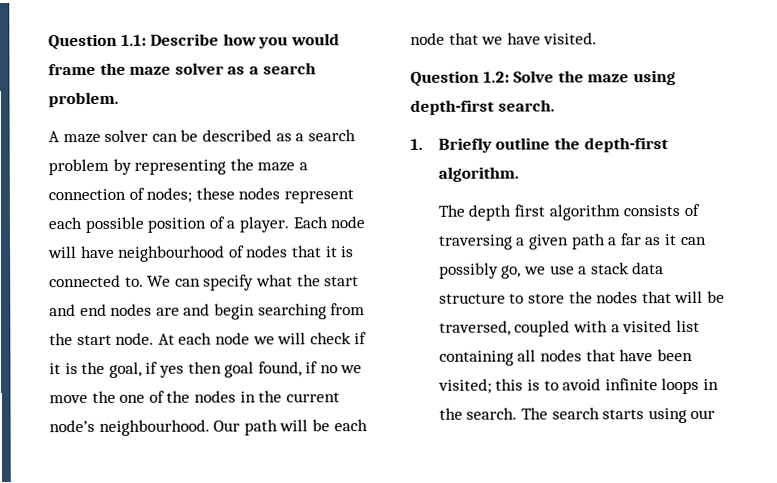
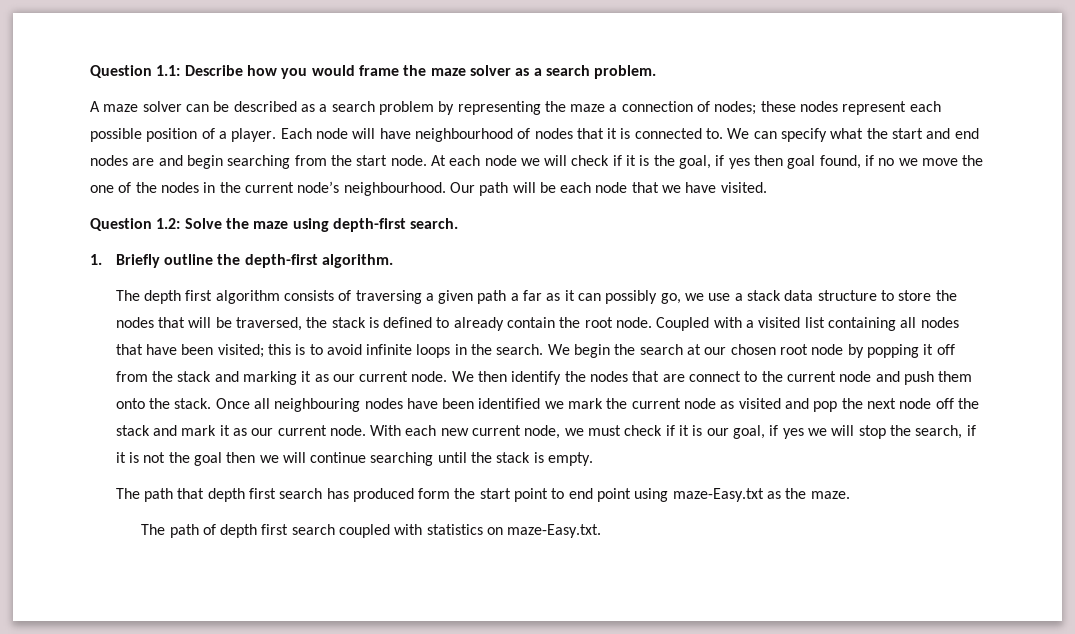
- The depth first algorithm consists of traversing a given path a far as it can possibly go, we use a stack data structure to store the nodes that will be traversed, coupled with a visited list containing all nodes that have been visited; this is to avoid infinite loops in the search.
+ The depth first algorithm consists of traversing a given path a far as it can possibly go, we use a stack data structure to store the nodes that will be traversed, the stack is defined to already contain the root node. Coupled with a visited list containing all nodes that have been visited; this is to avoid infinite loops in the search.
- The search starts using our
+ We begin the search at our chosen root node by popping it off from the stack and marking it as our current node. We then identify the nodes that are connect to the current node and push them onto the stack. Once all neighbouring nodes have been identified we mark the current node as visited and pop the next node off the stack and mark it as our current node. With each new current node, we must check if it is our goal, if yes we will stop the search, if it is not the goal then we will continue searching until the stack is empty.
+ The path that depth first search has produced form the start point to end point using maze-Easy.txt as the maze.
+ The path of depth first search coupled with statistics on maze-Easy.txt.

